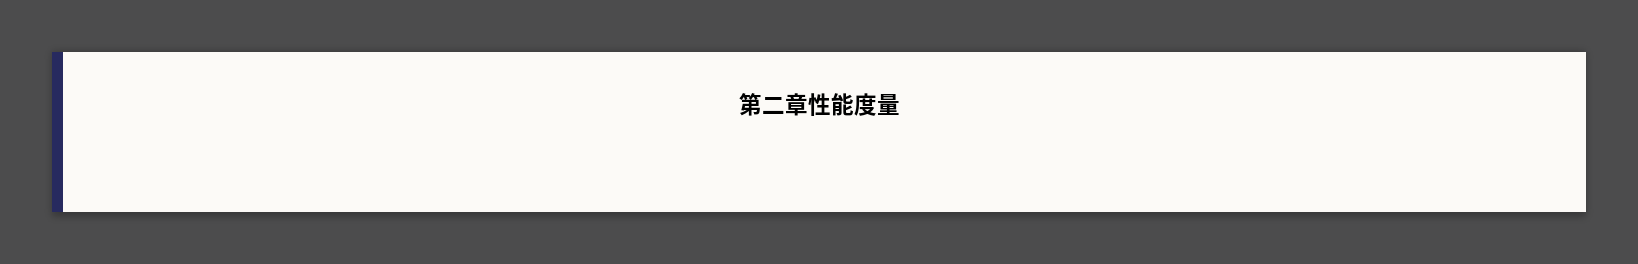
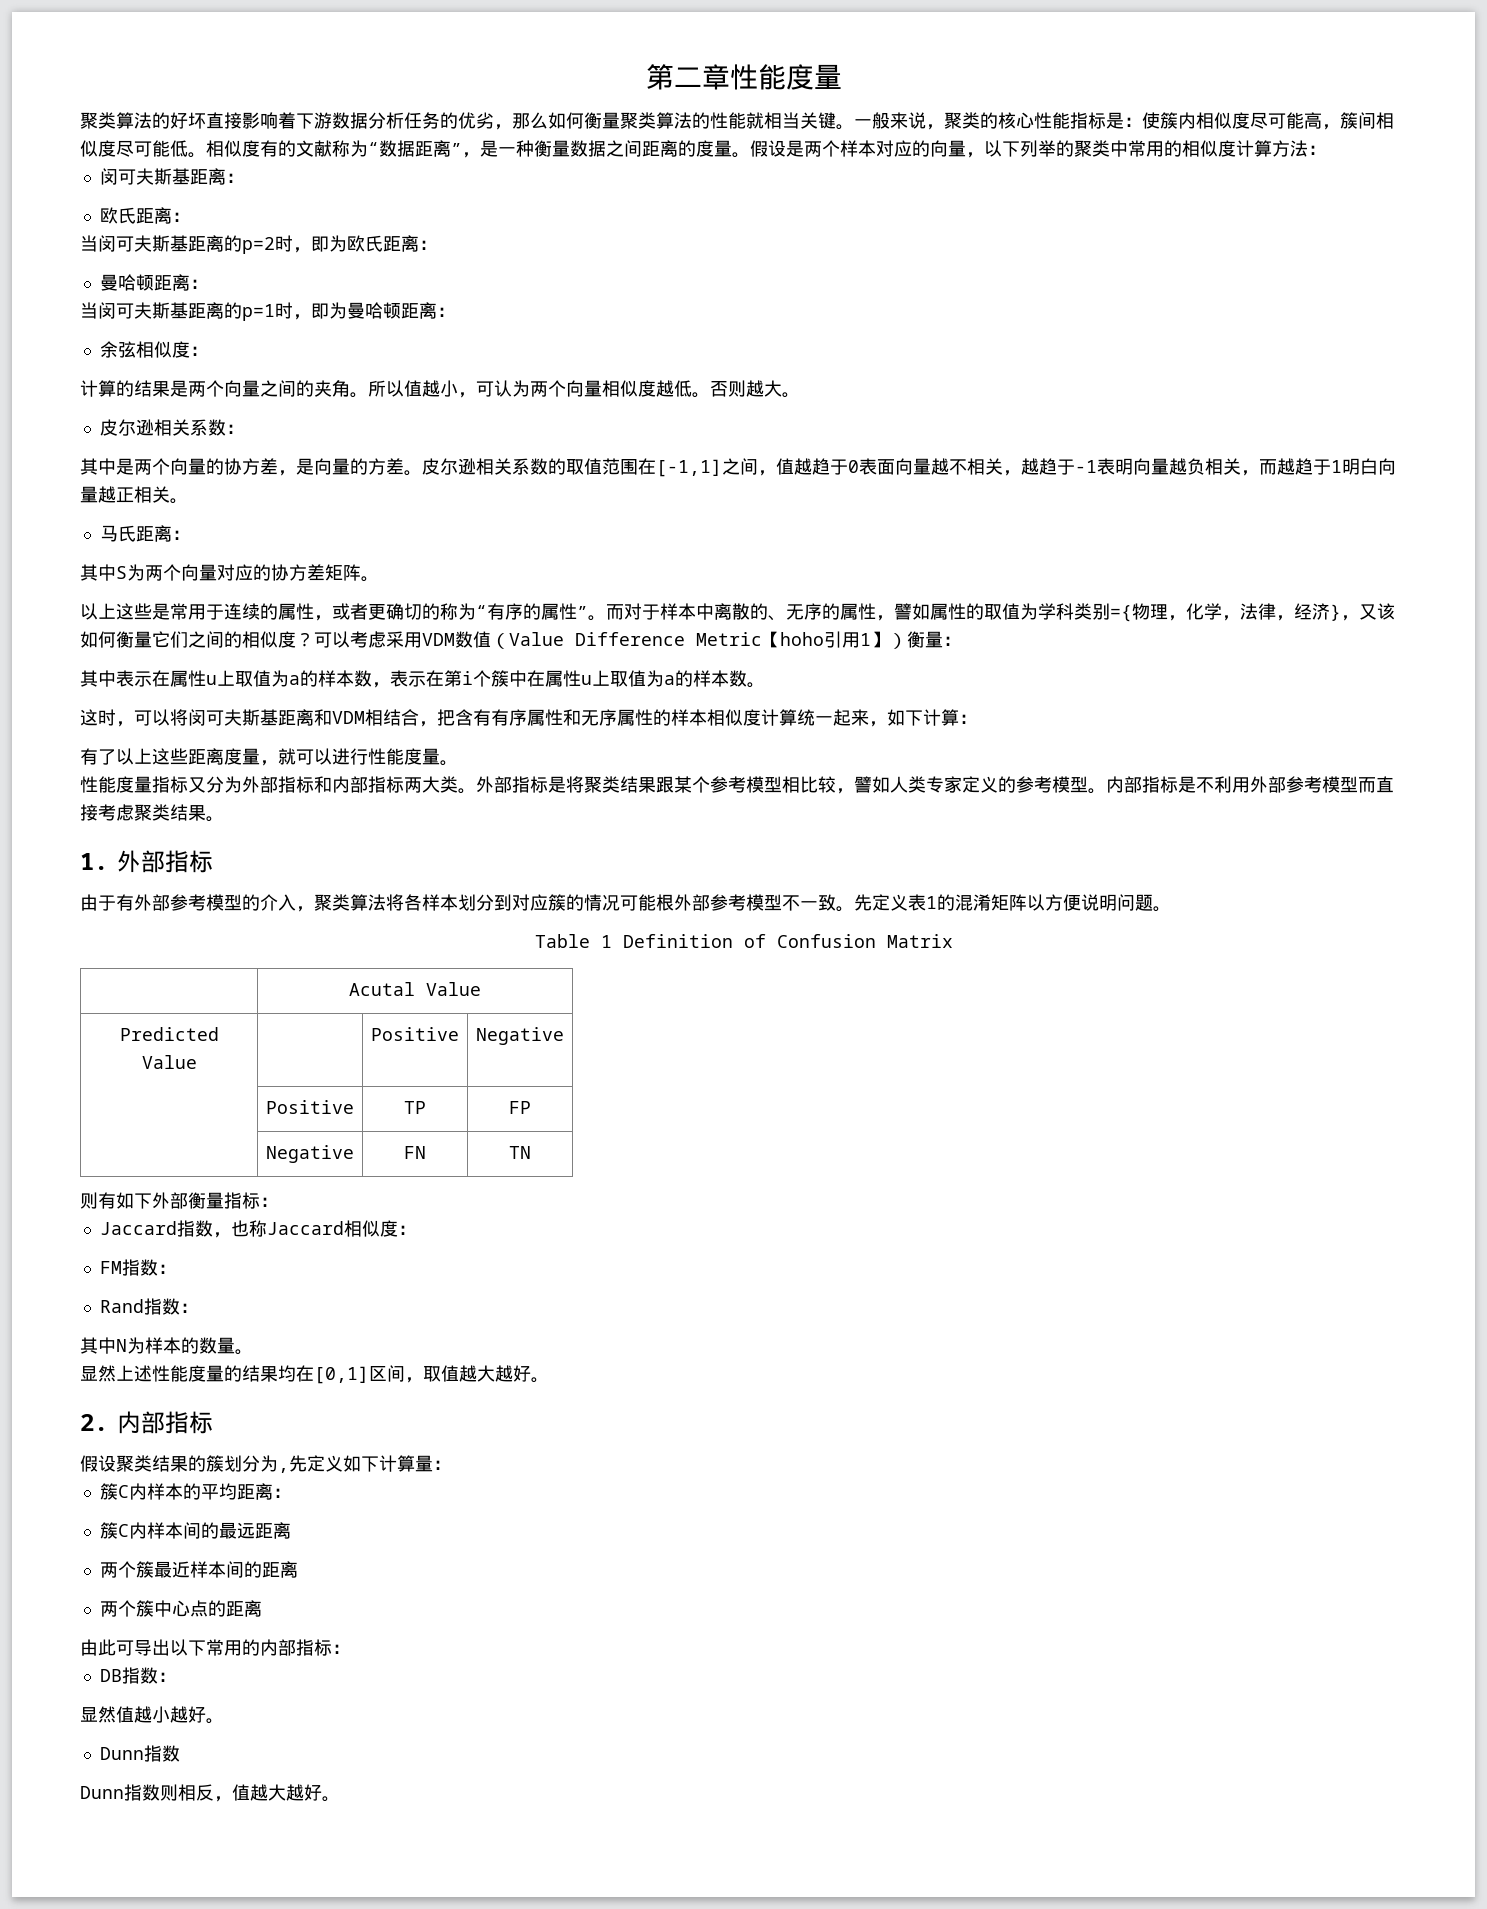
+ 聚类算法的好坏直接影响着下游数据分析任务的优劣，那么如何衡量聚类算法的性能就相当关键。一般来说，聚类的核心性能指标是：使簇内相似度尽可能高，簇间相似度尽可能低。相似度有的文献称为“数据距离”，是一种衡量数据之间距离的度量。假设是两个样本对应的向量，以下列举的聚类中常用的相似度计算方法：
+ 闵可夫斯基距离：
+ 欧氏距离：
+ 当闵可夫斯基距离的p=2时，即为欧氏距离：
+ 曼哈顿距离：
+ 当闵可夫斯基距离的p=1时，即为曼哈顿距离：
+ 余弦相似度：
+ 计算的结果是两个向量之间的夹角。所以值越小，可认为两个向量相似度越低。否则越大。
+ 皮尔逊相关系数：
+ 其中是两个向量的协方差，是向量的方差。皮尔逊相关系数的取值范围在[-1,1]之间，值越趋于0表面向量越不相关，越趋于-1表明向量越负相关，而越趋于1明白向量越正相关。
+ 马氏距离：
+ 其中S为两个向量对应的协方差矩阵。
+ 以上这些是常用于连续的属性，或者更确切的称为“有序的属性”。而对于样本中离散的、无序的属性，譬如属性的取值为学科类别={物理，化学，法律，经济}，又该如何衡量它们之间的相似度？可以考虑采用VDM数值（Value Difference Metric【hoho引用1】）衡量：
+ 其中表示在属性u上取值为a的样本数，表示在第i个簇中在属性u上取值为a的样本数。
+ 这时，可以将闵可夫斯基距离和VDM相结合，把含有有序属性和无序属性的样本相似度计算统一起来，如下计算：
+ 有了以上这些距离度量，就可以进行性能度量。
+ 性能度量指标又分为外部指标和内部指标两大类。外部指标是将聚类结果跟某个参考模型相比较，譬如人类专家定义的参考模型。内部指标是不利用外部参考模型而直接考虑聚类结果。
+ 1.外部指标
+ 由于有外部参考模型的介入，聚类算法将各样本划分到对应簇的情况可能根外部参考模型不一致。先定义表1的混淆矩阵以方便说明问题。
+ Table 1 Definition of Confusion Matrix
+ | Acutal Value
+ Predicted Value | | Positive | Negative
+ | Positive | TP | FP
+ | Negative | FN | TN
+ 则有如下外部衡量指标：
+ Jaccard指数，也称Jaccard相似度：
+ FM指数：
+ Rand指数：
+ 其中N为样本的数量。
+ 显然上述性能度量的结果均在[0,1]区间，取值越大越好。
+ 2.内部指标
+ 假设聚类结果的簇划分为,先定义如下计算量：
+ 簇C内样本的平均距离：
+ 簇C内样本间的最远距离
+ 两个簇最近样本间的距离
+ 两个簇中心点的距离
+ 由此可导出以下常用的内部指标：
+ DB指数：
+ 显然值越小越好。
+ Dunn指数
+ Dunn指数则相反，值越大越好。

